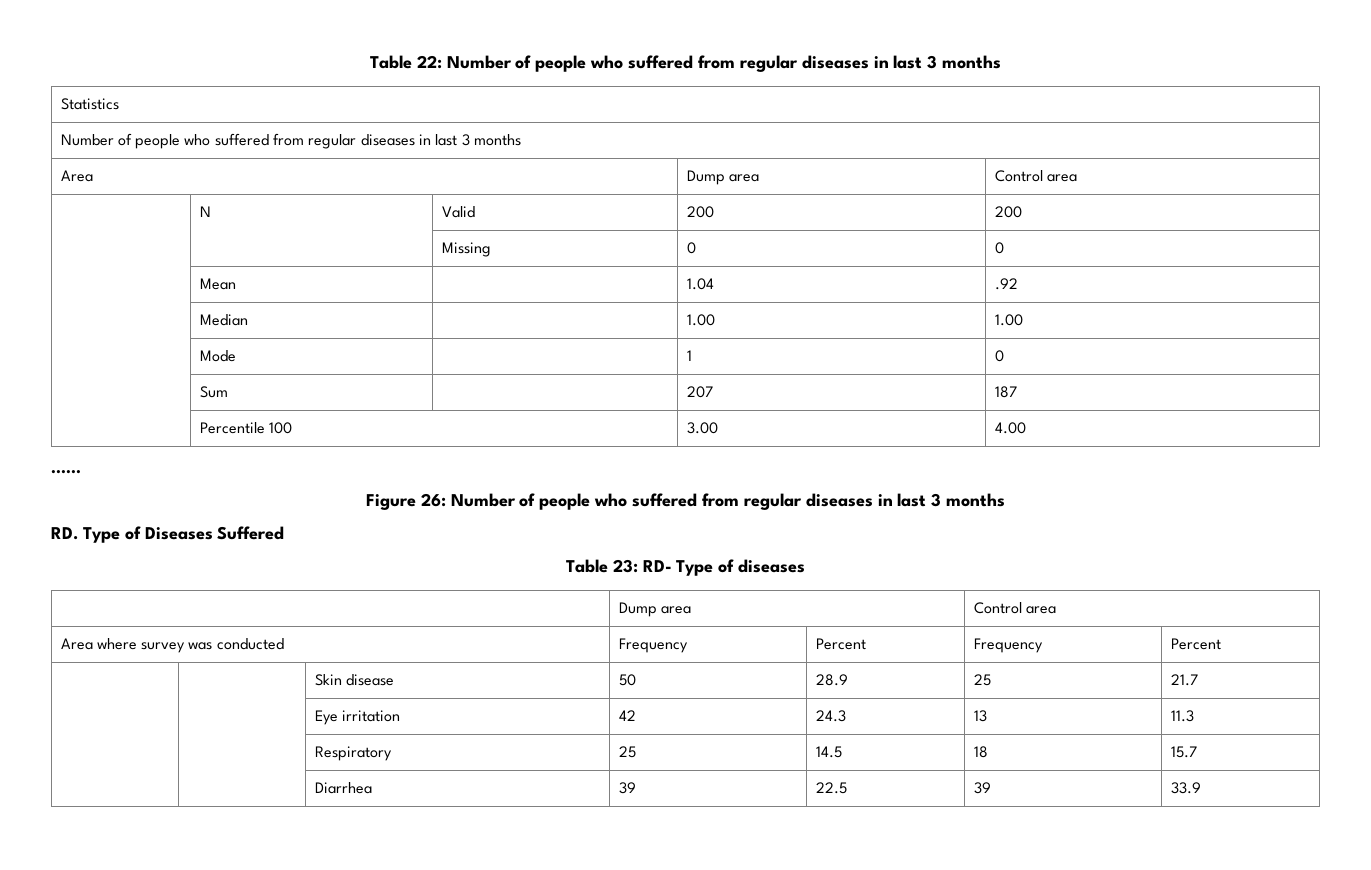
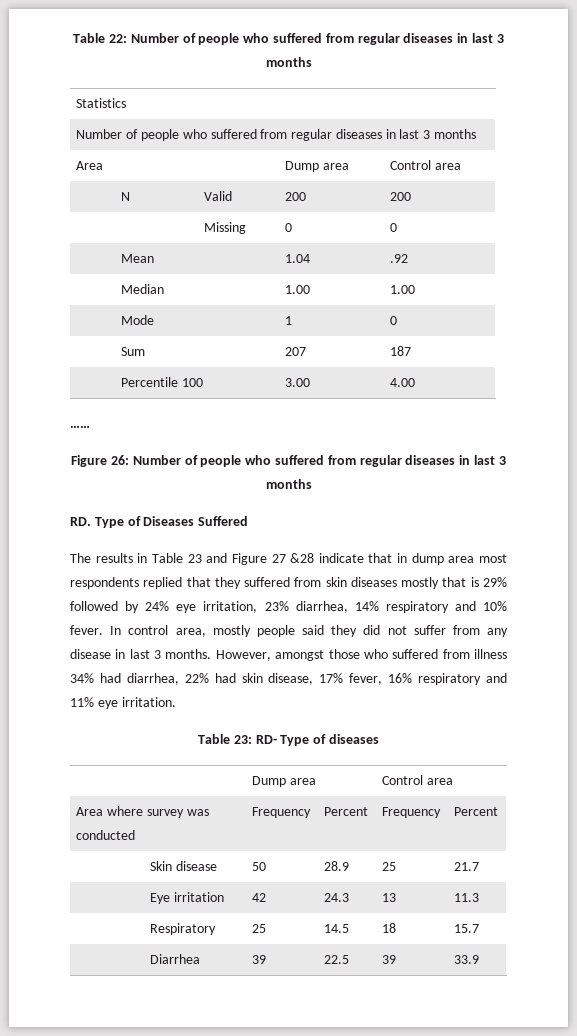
+ The results in Table 23 and Figure 27 &28 indicate that in dump area most respondents replied that they suffered from skin diseases mostly that is 29% followed by 24% eye irritation, 23% diarrhea, 14% respiratory and 10% fever. In control area, mostly people said they did not suffer from any disease in last 3 months. However, amongst those who suffered from illness 34% had diarrhea, 22% had skin disease, 17% fever, 16% respiratory and 11% eye irritation.

